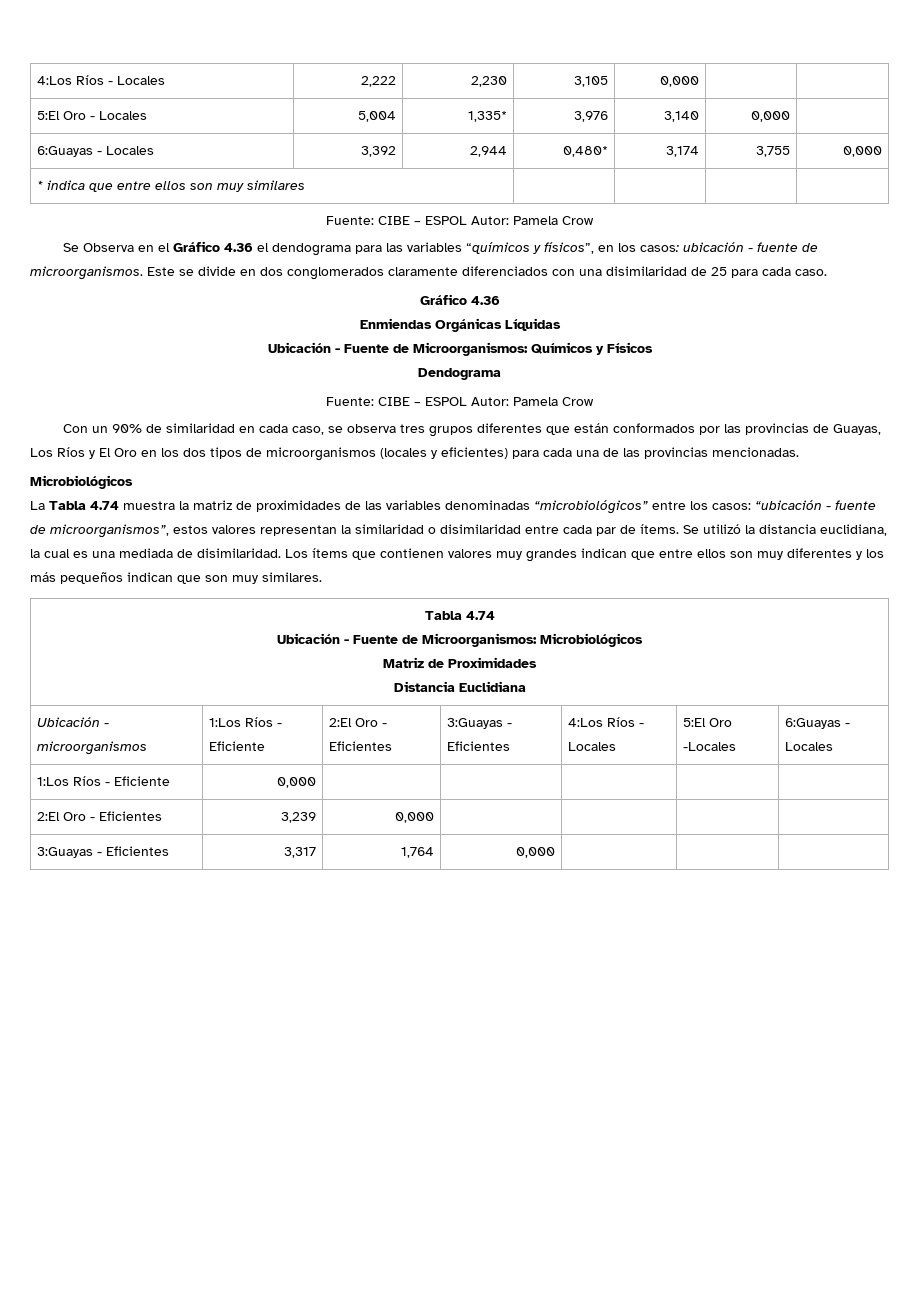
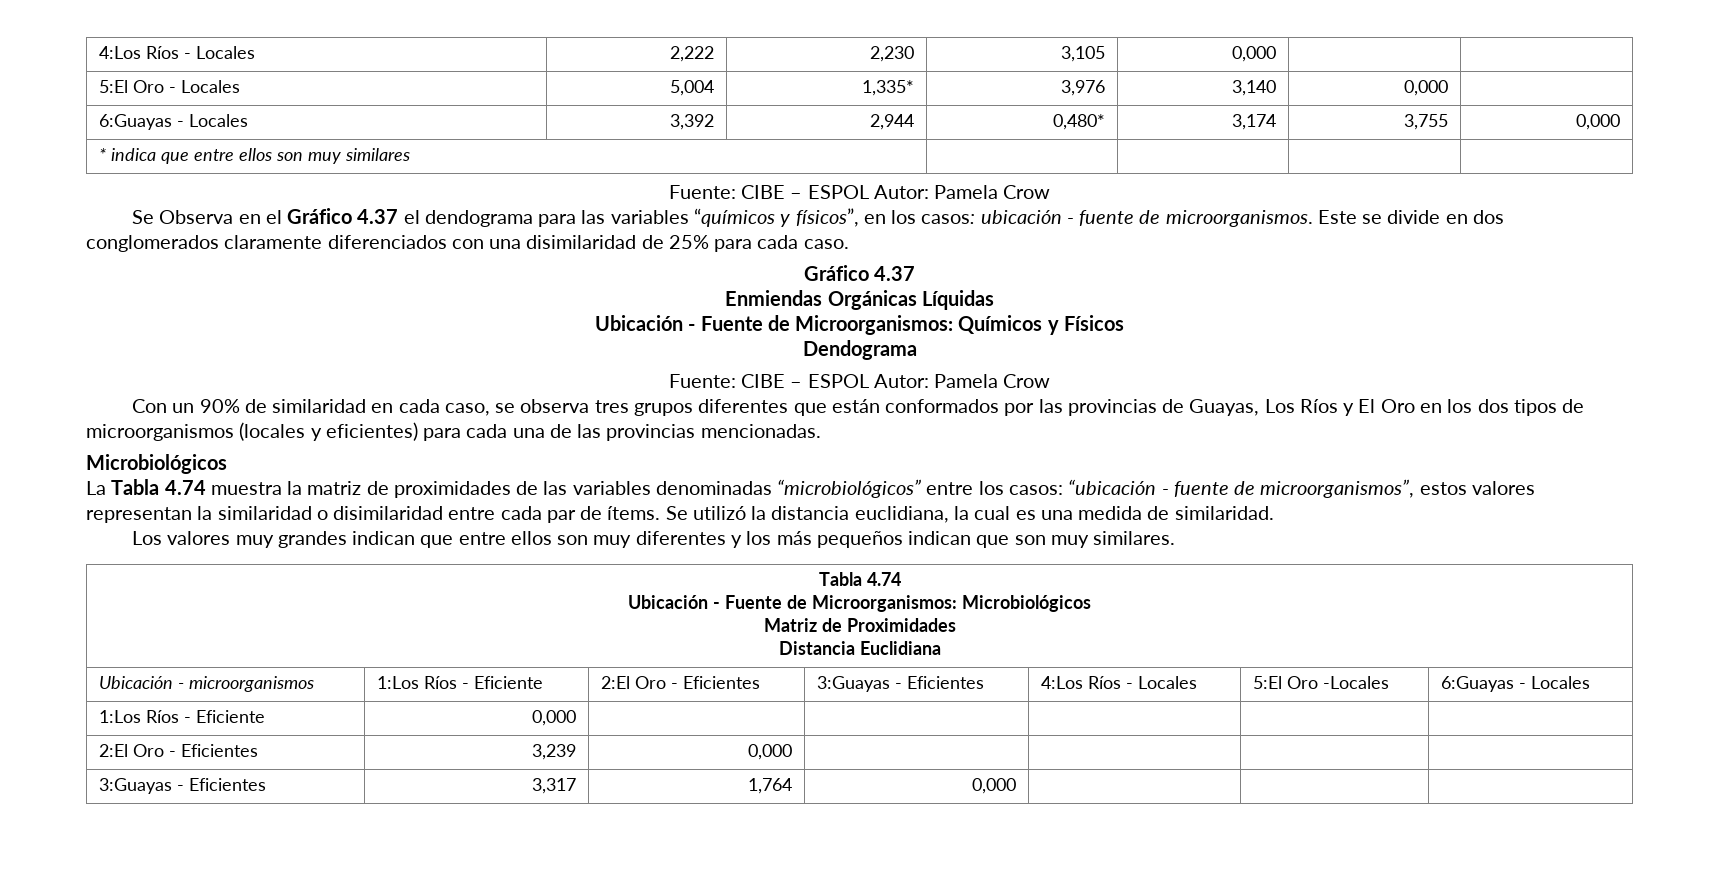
- Se Observa en el Gráfico 4.36 el dendograma para las variables “químicos y físicos”, en los casos: ubicación - fuente de microorganismos.
+ Se Observa en el Gráfico 4.37 el dendograma para las variables “químicos y físicos”, en los casos: ubicación - fuente de microorganismos.
- Este se divide en dos conglomerados claramente diferenciados con una disimilaridad de 25 para cada caso.
- Gráfico 4.36
+ Este se divide en dos conglomerados claramente diferenciados con una disimilaridad de 25% para cada caso.
+ Gráfico 4.37
- Se utilizó la distancia euclidiana, la cual es una mediada de disimilaridad. Los ítems que contienen valores muy grandes indican que entre ellos son muy diferentes y los más pequeños indican que son muy similares.
+ Se utilizó la distancia euclidiana, la cual es una medida de similaridad.
+ Los valores muy grandes indican que entre ellos son muy diferentes y los más pequeños indican que son muy similares.

